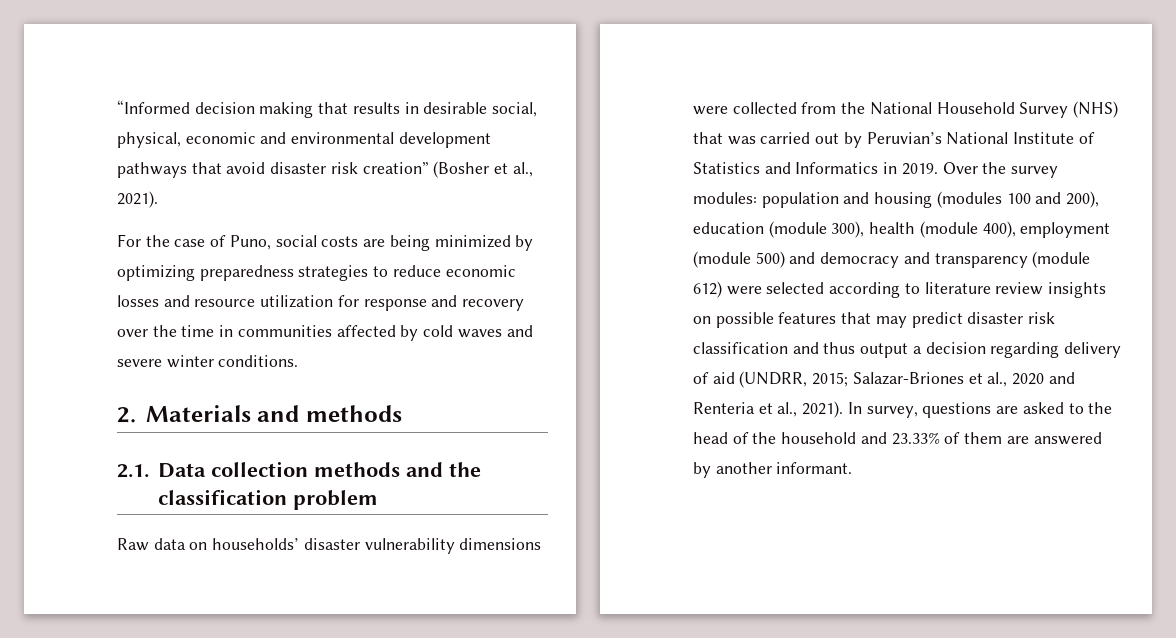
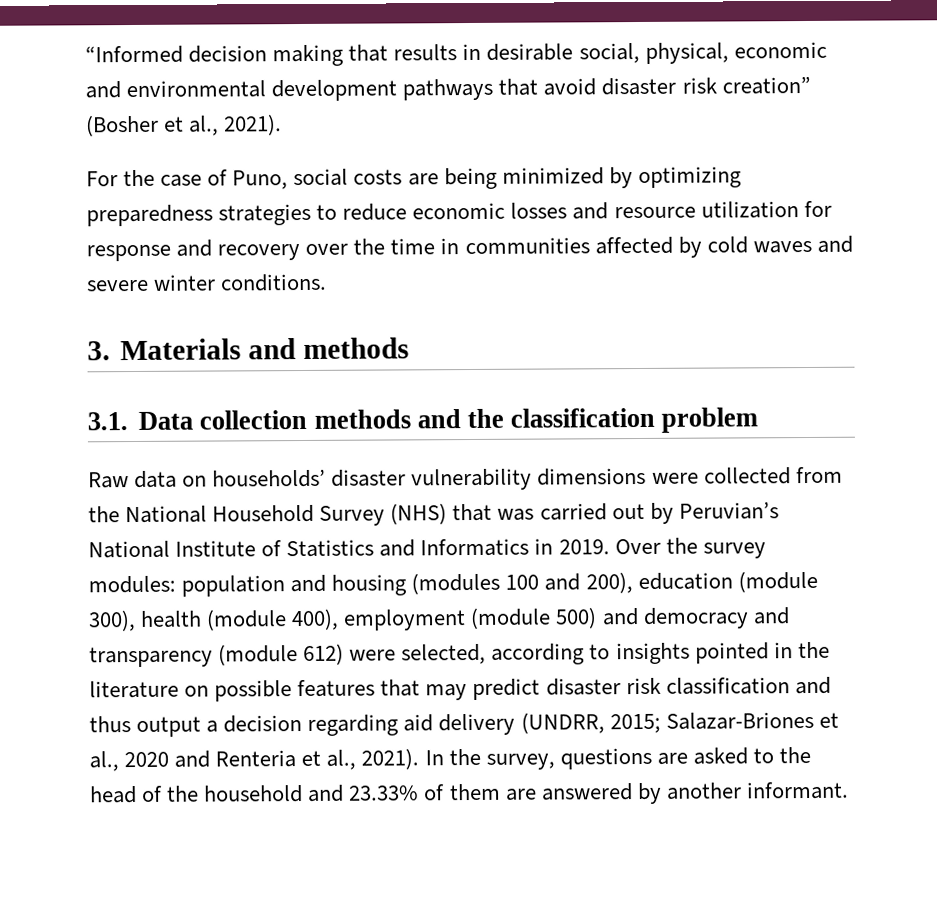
- 2. Materials and methods
+ 3. Materials and methods
- 2.1. Data collection methods and the classification problem
+ 3.1. Data collection methods and the classification problem
- Over the survey modules: population and housing (modules 100 and 200), education (module 300), health (module 400), employment (module 500) and democracy and transparency (module 612) were selected according to literature review insights on possible features that may predict disaster risk classification and thus output a decision regarding delivery of aid (UNDRR, 2015; Salazar-Briones et al., 2020 and Renteria et al., 2021).
+ Over the survey modules: population and housing (modules 100 and 200), education (module 300), health (module 400), employment (module 500) and democracy and transparency (module 612) were selected, according to insights pointed in the literature on possible features that may predict disaster risk classification and thus output a decision regarding aid delivery (UNDRR, 2015; Salazar-Briones et al., 2020 and Renteria et al., 2021).
- In survey, questions are asked to the head of the household and 23.33% of them are answered by another informant.
+ In the survey, questions are asked to the head of the household and 23.33% of them are answered by another informant.

